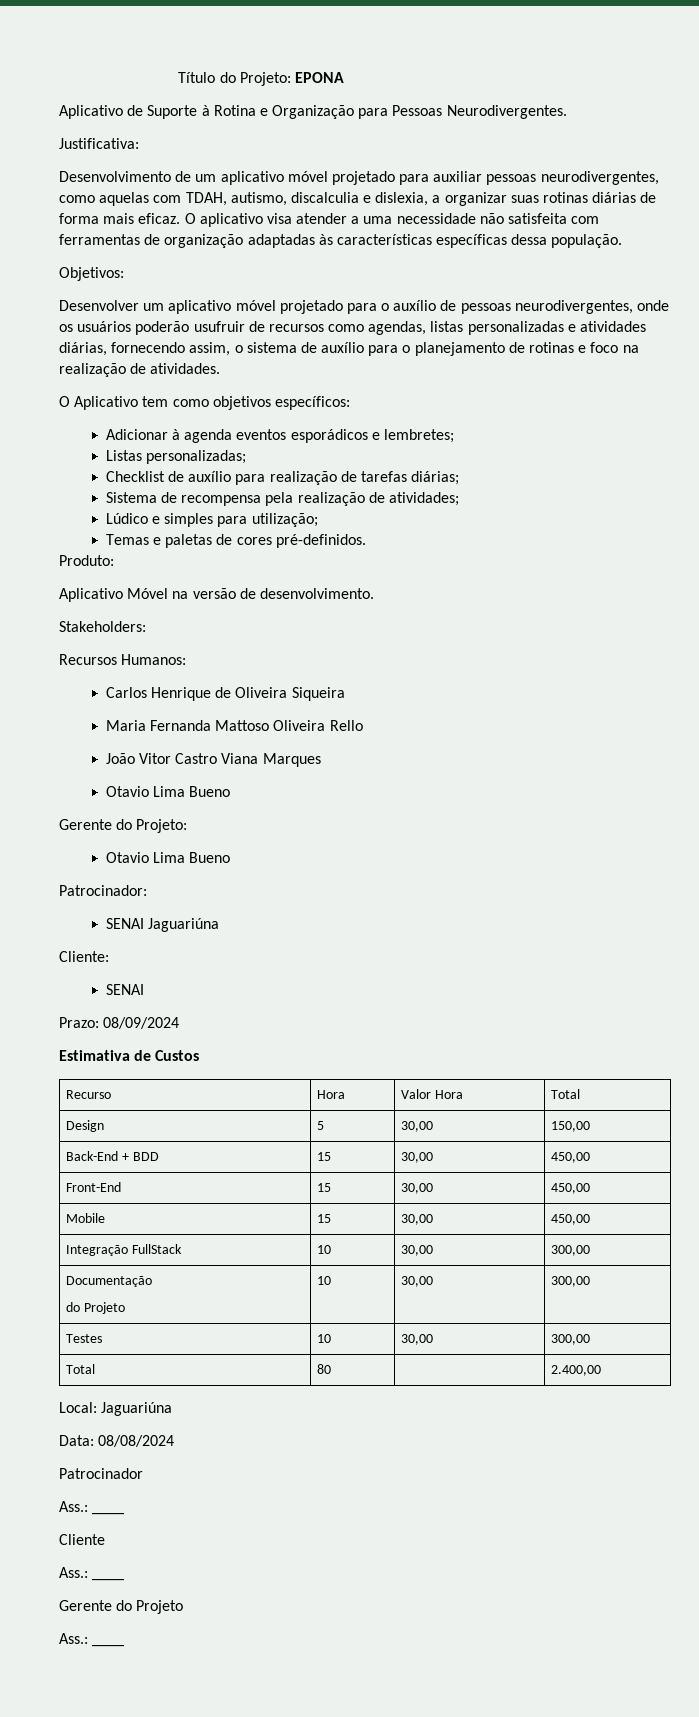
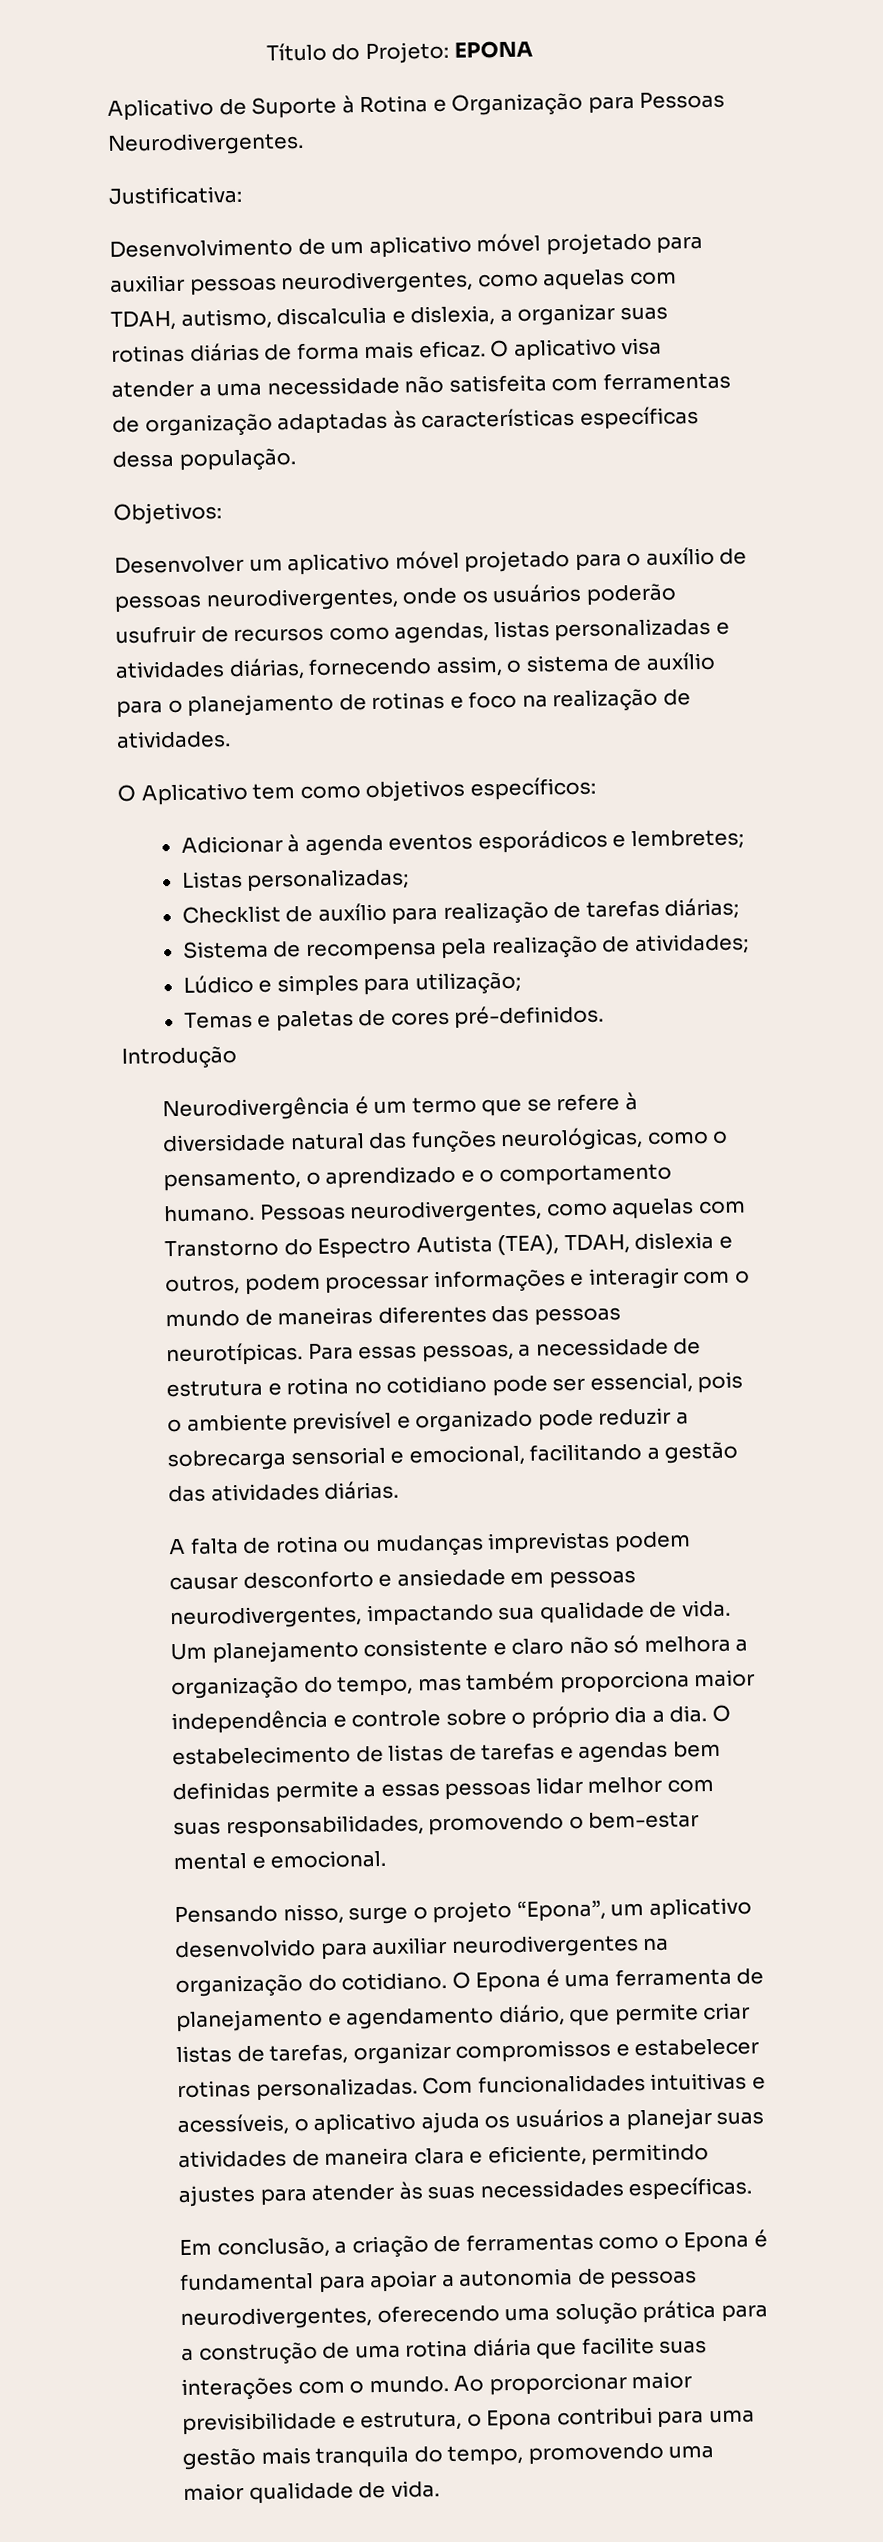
- Produto:
- Aplicativo Móvel na versão de desenvolvimento.
- Stakeholders:
- Recursos Humanos:
- Carlos Henrique de Oliveira Siqueira
- Maria Fernanda Mattoso Oliveira Rello
- João Vitor Castro Viana Marques
- Otavio Lima Bueno
- Gerente do Projeto:
- Otavio Lima Bueno
- Patrocinador:
- SENAI Jaguariúna
- Cliente:
- SENAI
- Prazo: 08/09/2024
- Estimativa de Custos
- Recurso | Hora | Valor Hora | Total
- Design | 5 | 30,00 | 150,00
- Back-End + BDD | 15 | 30,00 | 450,00
- Front-End | 15 | 30,00 | 450,00
- Mobile | 15 | 30,00 | 450,00
- Integração FullStack | 10 | 30,00 | 300,00
- Documentação
- do Projeto | 10 | 30,00 | 300,00
- Testes | 10 | 30,00 | 300,00
- Total | 80 | | 2.400,00
- Local: Jaguariúna
- Data: 08/08/2024
- Patrocinador
- Ass.: ____
- Cliente
- Ass.: ____
- Gerente do Projeto
- Ass.: ____
+ Introdução
+ Neurodivergência é um termo que se refere à diversidade natural das funções neurológicas, como o pensamento, o aprendizado e o comportamento humano. Pessoas neurodivergentes, como aquelas com Transtorno do Espectro Autista (TEA), TDAH, dislexia e outros, podem processar informações e interagir com o mundo de maneiras diferentes das pessoas neurotípicas. Para essas pessoas, a necessidade de estrutura e rotina no cotidiano pode ser essencial, pois o ambiente previsível e organizado pode reduzir a sobrecarga sensorial e emocional, facilitando a gestão das atividades diárias.
+ A falta de rotina ou mudanças imprevistas podem causar desconforto e ansiedade em pessoas neurodivergentes, impactando sua qualidade de vida. Um planejamento consistente e claro não só melhora a organização do tempo, mas também proporciona maior independência e controle sobre o próprio dia a dia. O estabelecimento de listas de tarefas e agendas bem definidas permite a essas pessoas lidar melhor com suas responsabilidades, promovendo o bem-estar mental e emocional.
+ Pensando nisso, surge o projeto “Epona”, um aplicativo desenvolvido para auxiliar neurodivergentes na organização do cotidiano. O Epona é uma ferramenta de planejamento e agendamento diário, que permite criar listas de tarefas, organizar compromissos e estabelecer rotinas personalizadas. Com funcionalidades intuitivas e acessíveis, o aplicativo ajuda os usuários a planejar suas atividades de maneira clara e eficiente, permitindo ajustes para atender às suas necessidades específicas.
+ Em conclusão, a criação de ferramentas como o Epona é fundamental para apoiar a autonomia de pessoas neurodivergentes, oferecendo uma solução prática para a construção de uma rotina diária que facilite suas interações com o mundo. Ao proporcionar maior previsibilidade e estrutura, o Epona contribui para uma gestão mais tranquila do tempo, promovendo uma maior qualidade de vida.

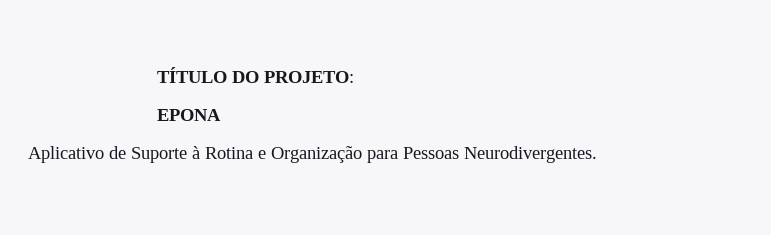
- Título do Projeto: EPONA
+ TÍTULO DO PROJETO:
+ EPONA
- Justificativa:
- Desenvolvimento de um aplicativo móvel projetado para auxiliar pessoas neurodivergentes, como aquelas com TDAH, autismo, discalculia e dislexia, a organizar suas rotinas diárias de forma mais eficaz. O aplicativo visa atender a uma necessidade não satisfeita com ferramentas de organização adaptadas às características específicas dessa população.
- Objetivos:
- Desenvolver um aplicativo móvel projetado para o auxílio de pessoas neurodivergentes, onde os usuários poderão usufruir de recursos como agendas, listas personalizadas e atividades diárias, fornecendo assim, o sistema de auxílio para o planejamento de rotinas e foco na realização de atividades.
- O Aplicativo tem como objetivos específicos:
- Adicionar à agenda eventos esporádicos e lembretes;
- Listas personalizadas;
- Checklist de auxílio para realização de tarefas diárias;
- Sistema de recompensa pela realização de atividades;
- Lúdico e simples para utilização;
- Temas e paletas de cores pré-definidos.
- Introdução
- Neurodivergência é um termo que se refere à diversidade natural das funções neurológicas, como o pensamento, o aprendizado e o comportamento humano. Pessoas neurodivergentes, como aquelas com Transtorno do Espectro Autista (TEA), TDAH, dislexia e outros, podem processar informações e interagir com o mundo de maneiras diferentes das pessoas neurotípicas. Para essas pessoas, a necessidade de estrutura e rotina no cotidiano pode ser essencial, pois o ambiente previsível e organizado pode reduzir a sobrecarga sensorial e emocional, facilitando a gestão das atividades diárias.
- A falta de rotina ou mudanças imprevistas podem causar desconforto e ansiedade em pessoas neurodivergentes, impactando sua qualidade de vida. Um planejamento consistente e claro não só melhora a organização do tempo, mas também proporciona maior independência e controle sobre o próprio dia a dia. O estabelecimento de listas de tarefas e agendas bem definidas permite a essas pessoas lidar melhor com suas responsabilidades, promovendo o bem-estar mental e emocional.
- Pensando nisso, surge o projeto “Epona”, um aplicativo desenvolvido para auxiliar neurodivergentes na organização do cotidiano. O Epona é uma ferramenta de planejamento e agendamento diário, que permite criar listas de tarefas, organizar compromissos e estabelecer rotinas personalizadas. Com funcionalidades intuitivas e acessíveis, o aplicativo ajuda os usuários a planejar suas atividades de maneira clara e eficiente, permitindo ajustes para atender às suas necessidades específicas.
- Em conclusão, a criação de ferramentas como o Epona é fundamental para apoiar a autonomia de pessoas neurodivergentes, oferecendo uma solução prática para a construção de uma rotina diária que facilite suas interações com o mundo. Ao proporcionar maior previsibilidade e estrutura, o Epona contribui para uma gestão mais tranquila do tempo, promovendo uma maior qualidade de vida.

